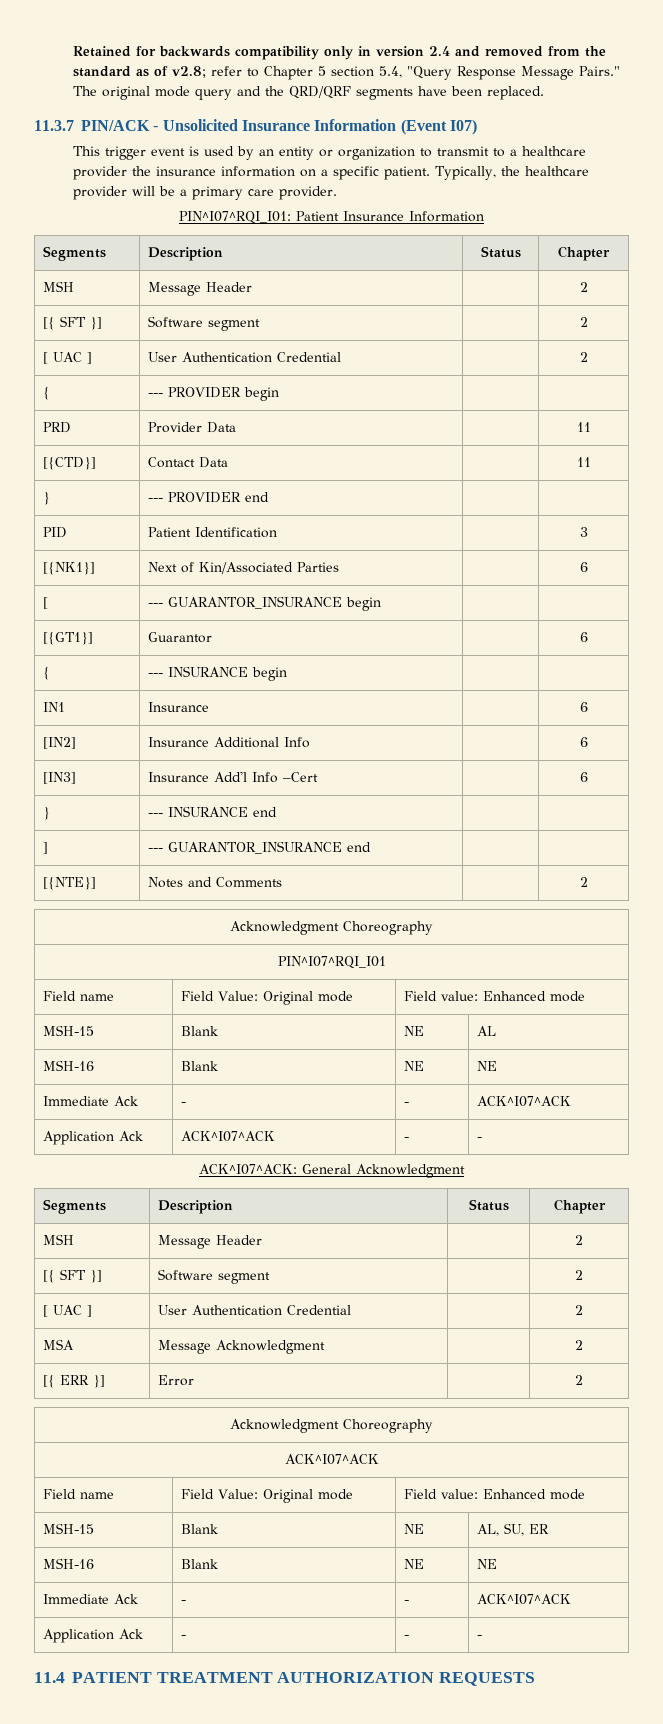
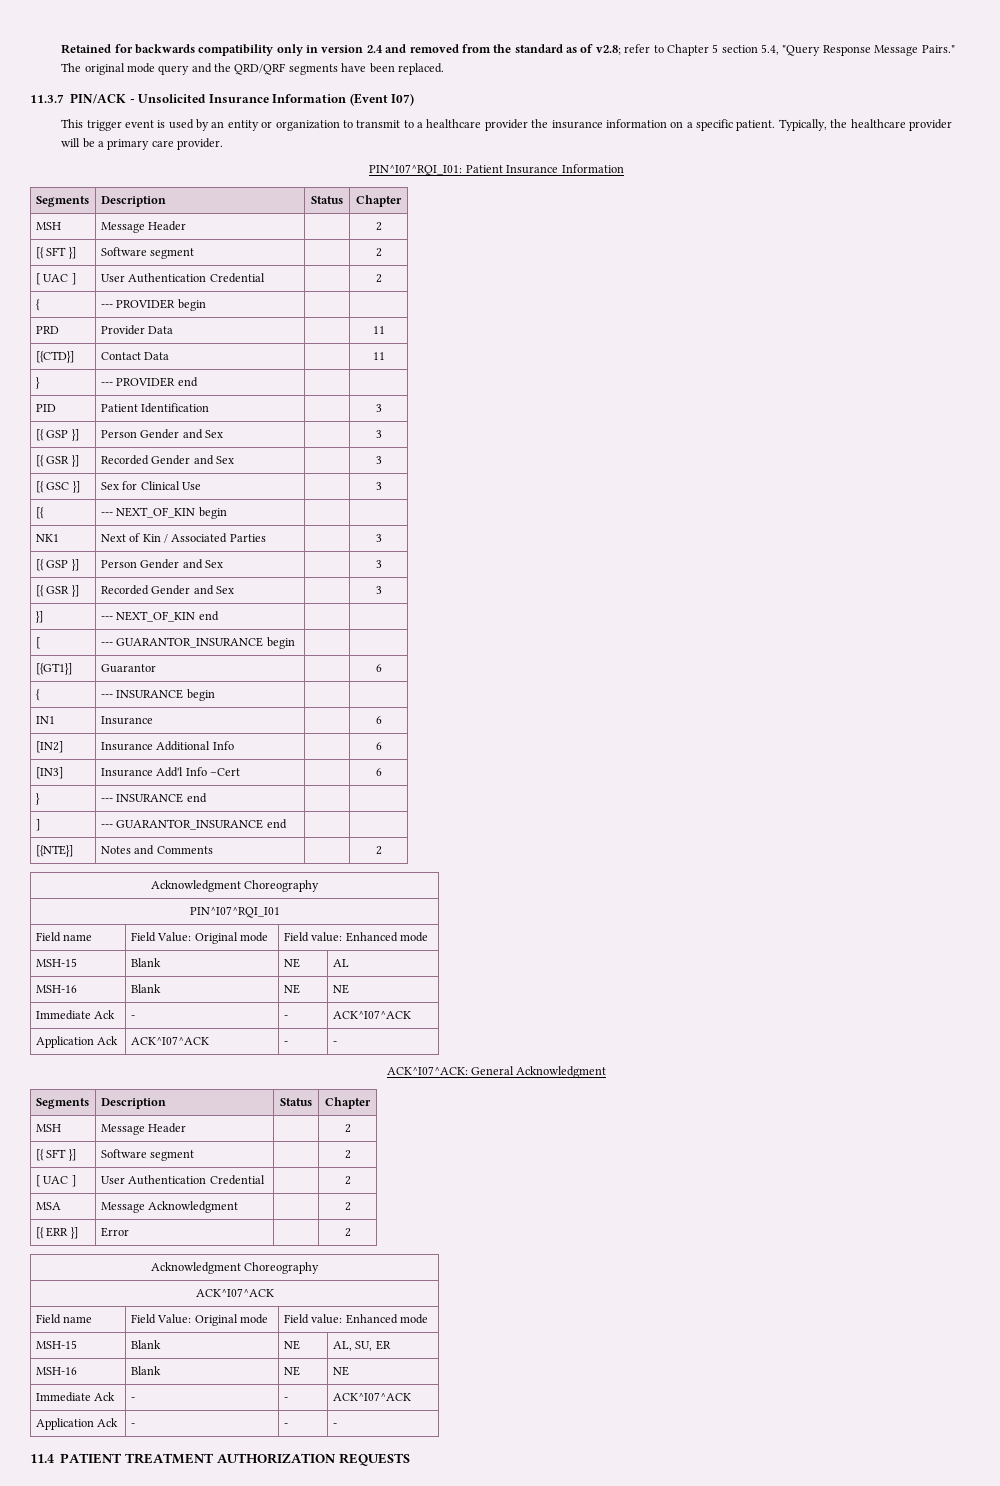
  PID | Patient Identification | | 3
- [{NK1}] | Next of Kin/Associated Parties | | 6
+ [{ GSP }] | Person Gender and Sex | | 3
+ [{ GSR }] | Recorded Gender and Sex | | 3
+ [{ GSC }] | Sex for Clinical Use | | 3
+ [{ | --- NEXT_OF_KIN begin | |
+ NK1 | Next of Kin / Associated Parties | | 3
+ [{ GSP }] | Person Gender and Sex | | 3
+ [{ GSR }] | Recorded Gender and Sex | | 3
+ }] | --- NEXT_OF_KIN end | |

